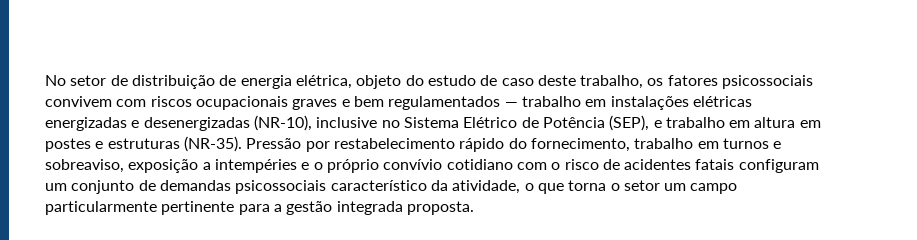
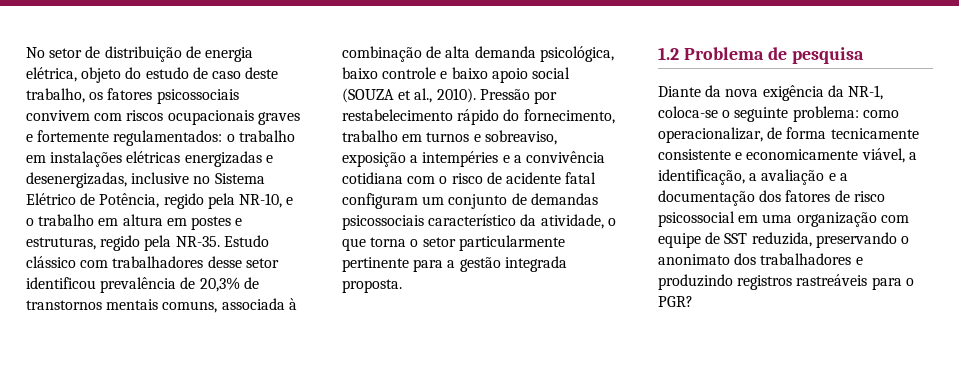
- No setor de distribuição de energia elétrica, objeto do estudo de caso deste trabalho, os fatores psicossociais convivem com riscos ocupacionais graves e bem regulamentados — trabalho em instalações elétricas energizadas e desenergizadas (NR-10), inclusive no Sistema Elétrico de Potência (SEP), e trabalho em altura em postes e estruturas (NR-35).
+ No setor de distribuição de energia elétrica, objeto do estudo de caso deste trabalho, os fatores psicossociais convivem com riscos ocupacionais graves e fortemente regulamentados: o trabalho em instalações elétricas energizadas e desenergizadas, inclusive no Sistema Elétrico de Potência, regido pela NR-10, e o trabalho em altura em postes e estruturas, regido pela NR-35. Estudo clássico com trabalhadores desse setor identificou prevalência de 20,3% de transtornos mentais comuns, associada à combinação de alta demanda psicológica, baixo controle e baixo apoio social (SOUZA et al., 2010).
- Pressão por restabelecimento rápido do fornecimento, trabalho em turnos e sobreaviso, exposição a intempéries e o próprio convívio cotidiano com o risco de acidentes fatais configuram um conjunto de demandas psicossociais característico da atividade, o que torna o setor um campo particularmente pertinente para a gestão integrada proposta.
+ Pressão por restabelecimento rápido do fornecimento, trabalho em turnos e sobreaviso, exposição a intempéries e a convivência cotidiana com o risco de acidente fatal configuram um conjunto de demandas psicossociais característico da atividade, o que torna o setor particularmente pertinente para a gestão integrada proposta.
+ 1.2 Problema de pesquisa
+ Diante da nova exigência da NR-1, coloca-se o seguinte problema: como operacionalizar, de forma tecnicamente consistente e economicamente viável, a identificação, a avaliação e a documentação dos fatores de risco psicossocial em uma organização com equipe de SST reduzida, preservando o anonimato dos trabalhadores e produzindo registros rastreáveis para o PGR?

